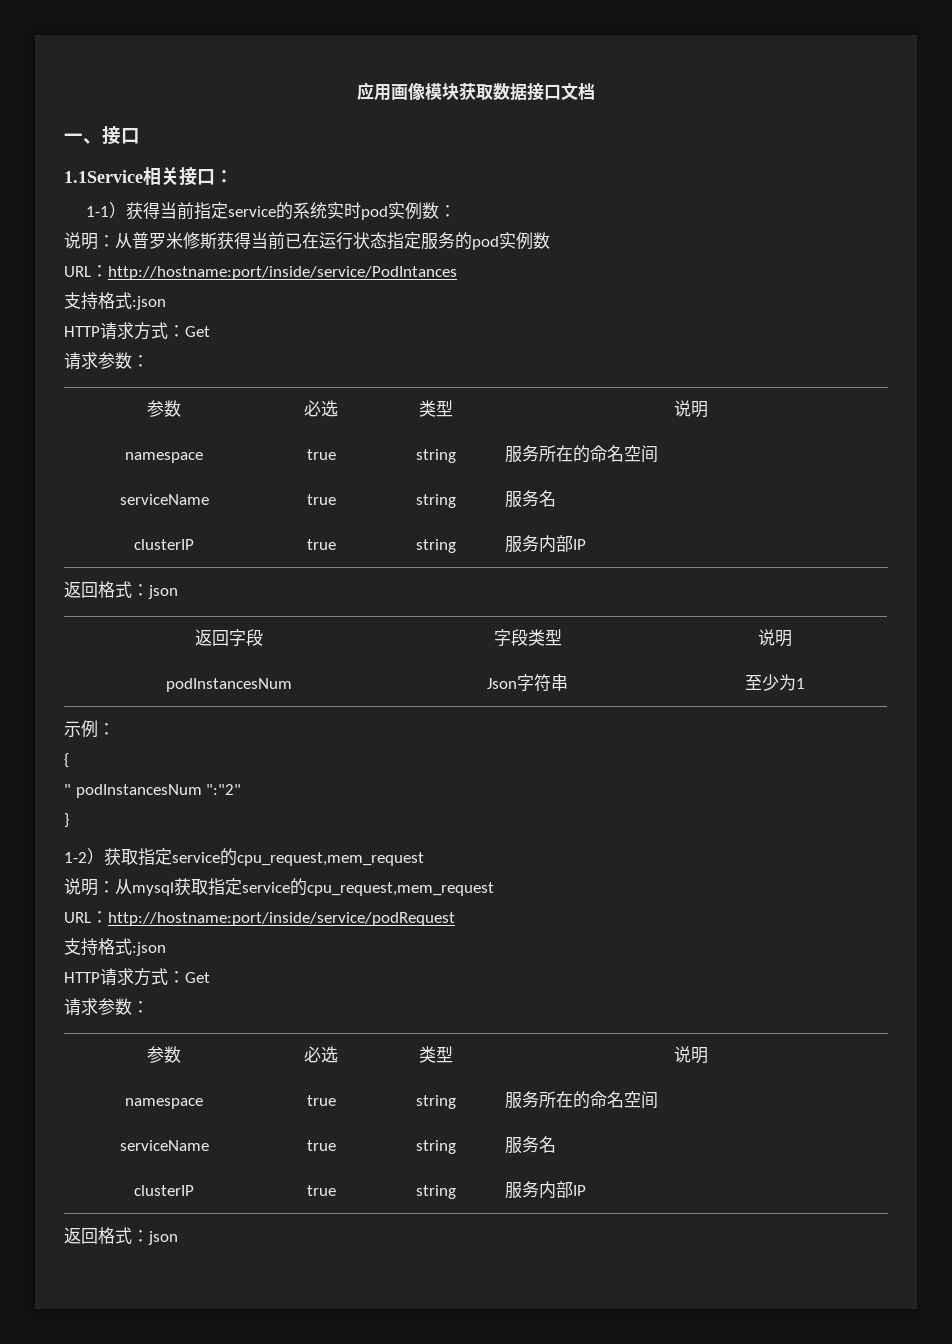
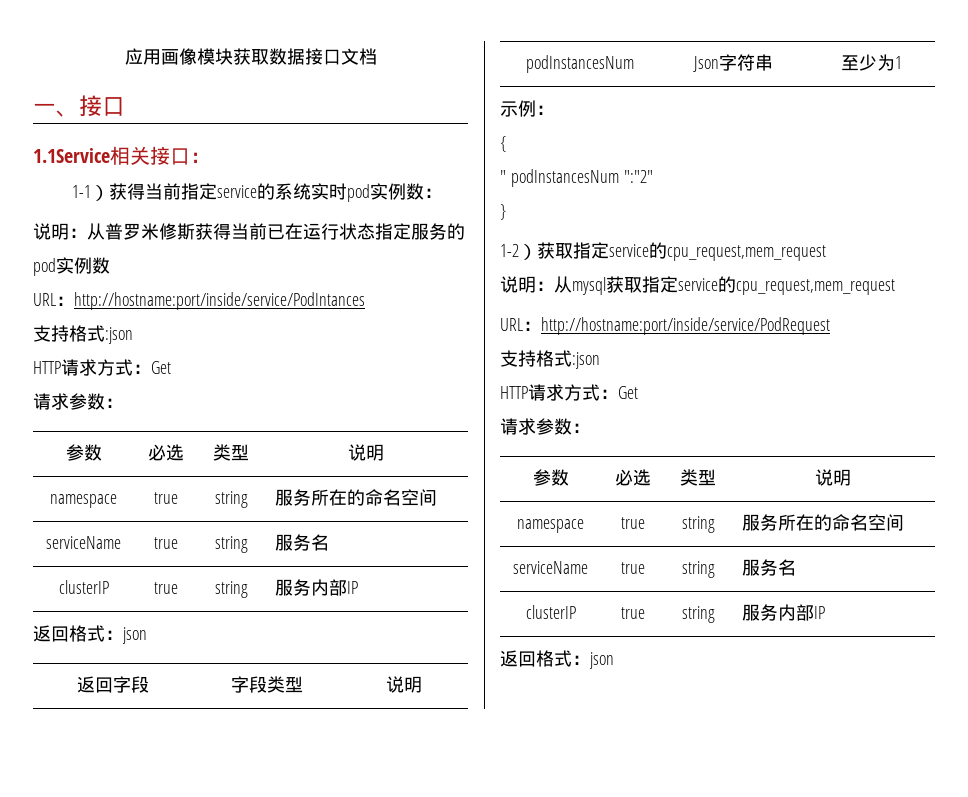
- URL：http://hostname:port/inside/service/podRequest
+ URL：http://hostname:port/inside/service/PodRequest

